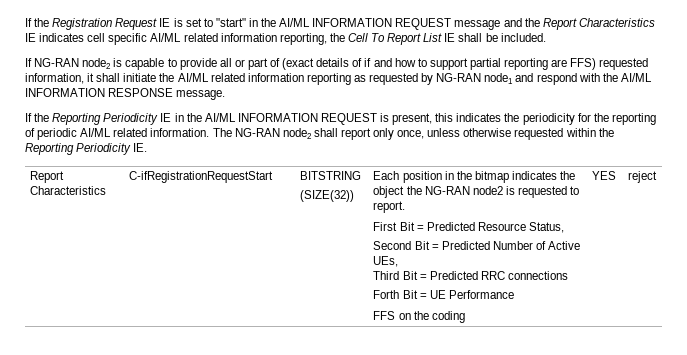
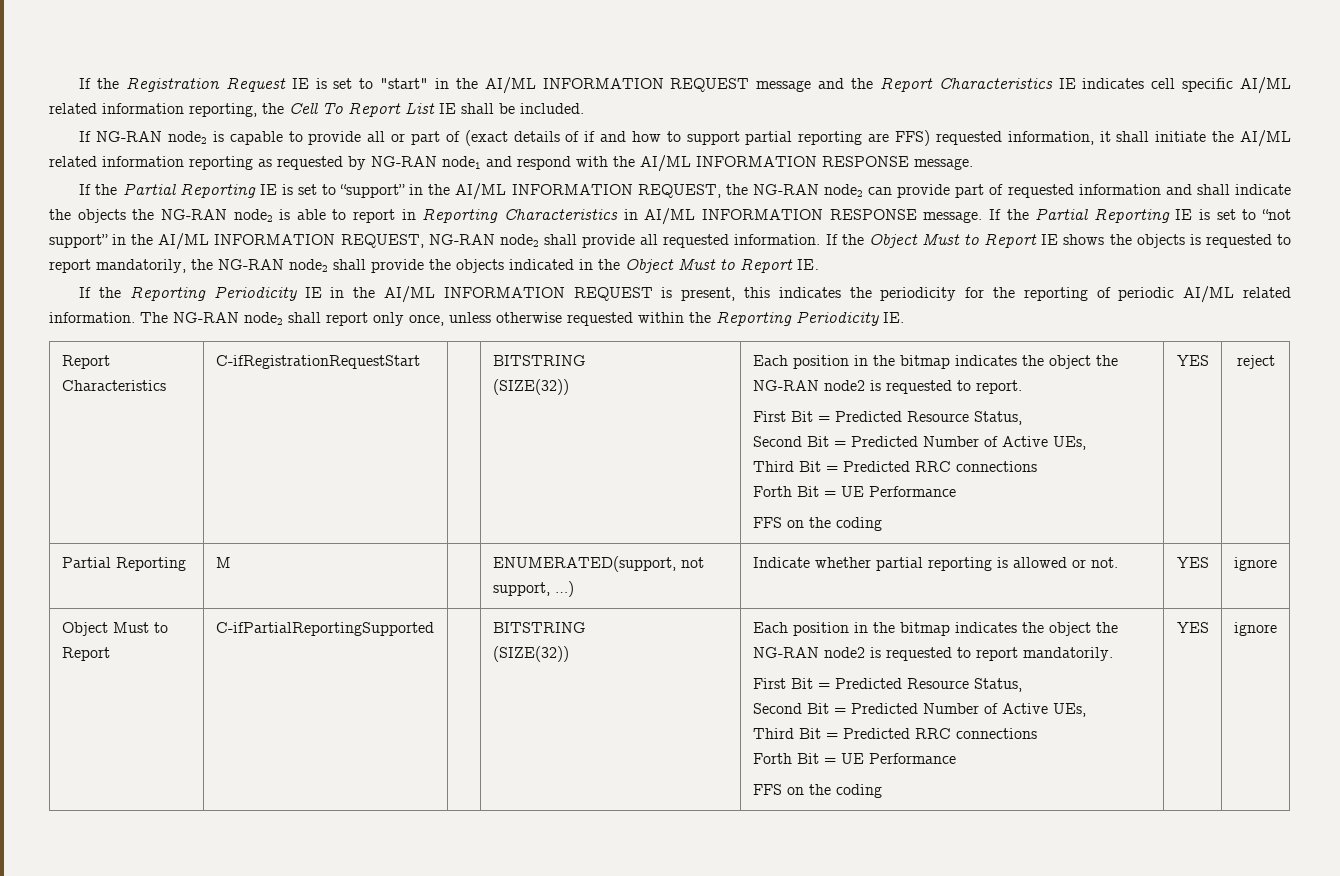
+ If the Partial Reporting IE is set to “support” in the AI/ML INFORMATION REQUEST, the NG-RAN node2 can provide part of requested information and shall indicate the objects the NG-RAN node2 is able to report in Reporting Characteristics in AI/ML INFORMATION RESPONSE message. If the Partial Reporting IE is set to “not support” in the AI/ML INFORMATION REQUEST, NG-RAN node2 shall provide all requested information. If the Object Must to Report IE shows the objects is requested to report mandatorily, the NG-RAN node2 shall provide the objects indicated in the Object Must to Report IE.
+ Partial Reporting | M | | ENUMERATED(support, not support, …) | Indicate whether partial reporting is allowed or not. | YES | ignore
+ Object Must to Report | C-ifPartialReportingSupported | | BITSTRING
+ (SIZE(32)) | Each position in the bitmap indicates the object the NG-RAN node2 is requested to report mandatorily.
+ First Bit = Predicted Resource Status,
+ Second Bit = Predicted Number of Active UEs,
+ Third Bit = Predicted RRC connections
+ Forth Bit = UE Performance
+ FFS on the coding | YES | ignore

